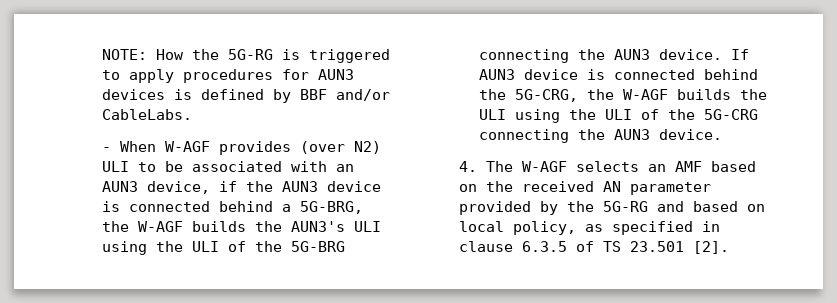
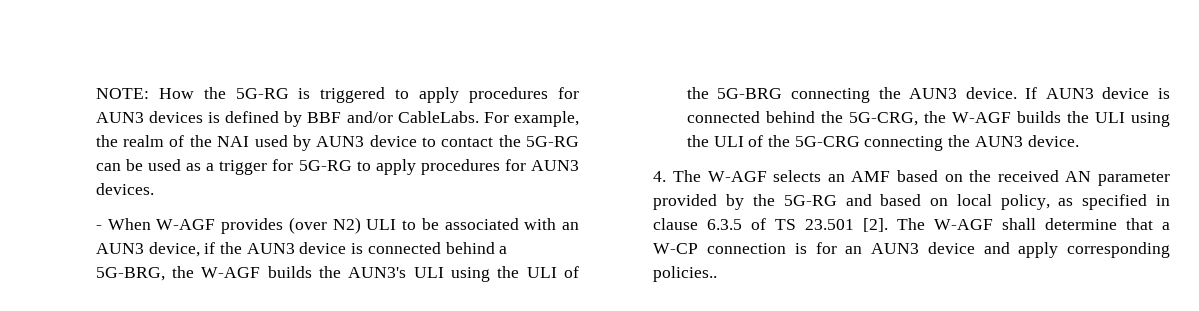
+ For example, the realm of the NAI used by AUN3 device to contact the 5G-RG can be used as a trigger for 5G-RG to apply procedures for AUN3 devices.
+ The W-AGF shall determine that a W-CP connection is for an AUN3 device and apply corresponding policies..

